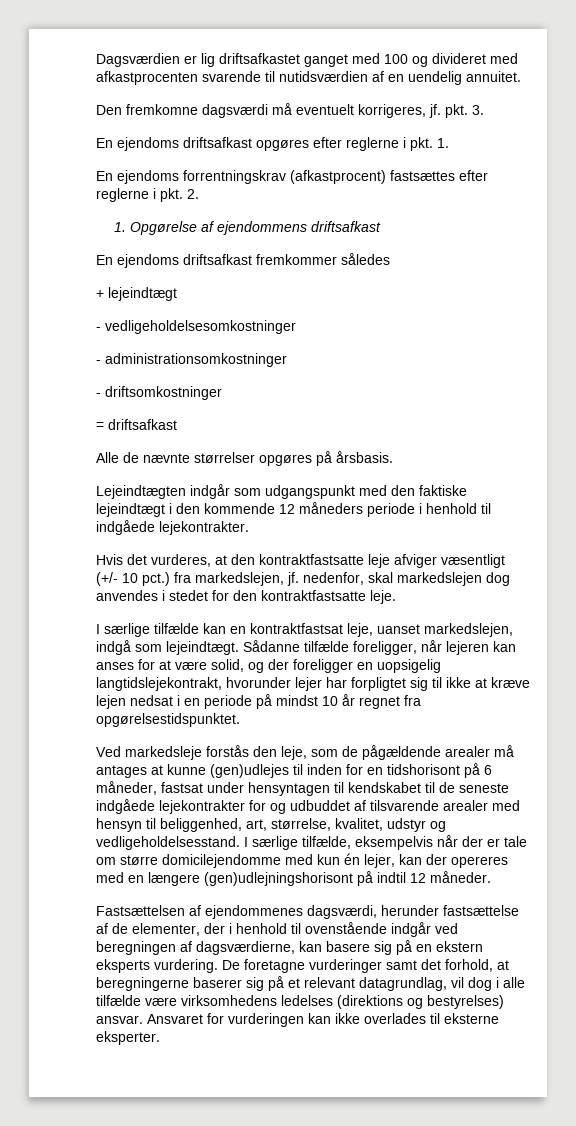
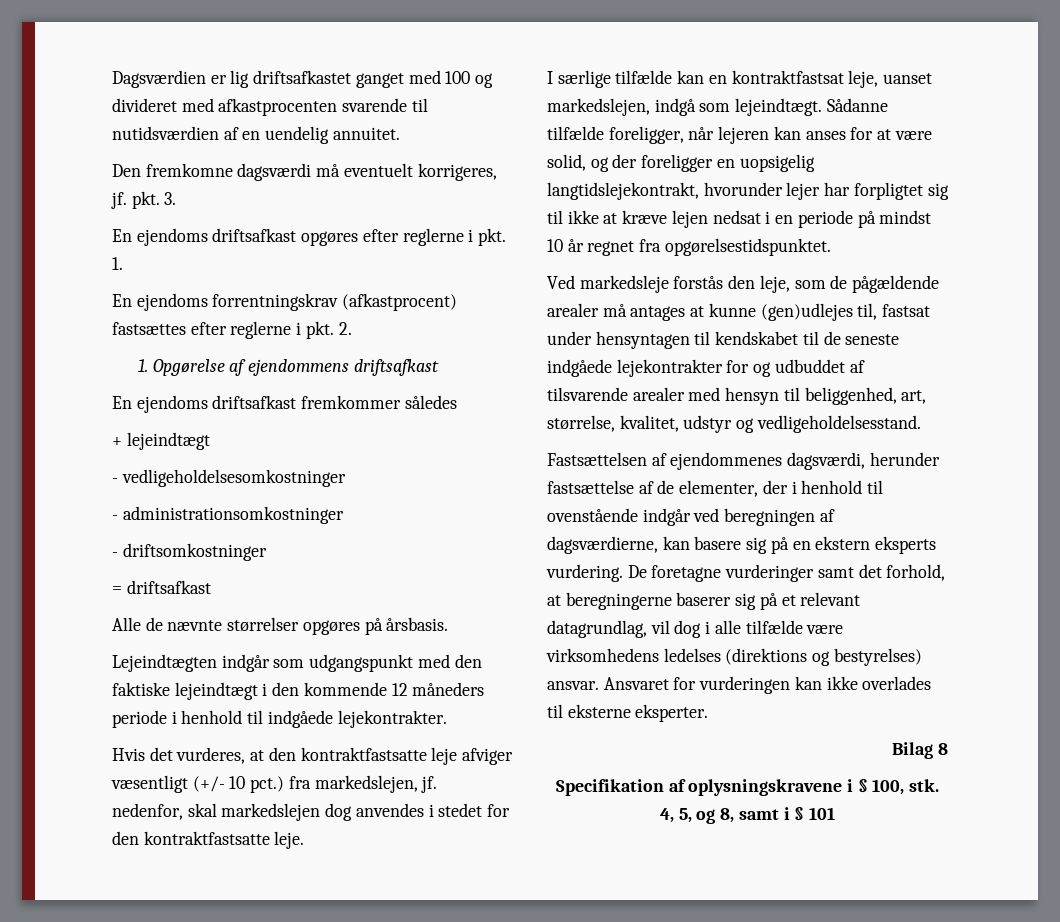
- Ved markedsleje forstås den leje, som de pågældende arealer må antages at kunne (gen)udlejes til inden for en tidshorisont på 6 måneder, fastsat under hensyntagen til kendskabet til de seneste indgåede lejekontrakter for og udbuddet af tilsvarende arealer med hensyn til beliggenhed, art, størrelse, kvalitet, udstyr og vedligeholdelsesstand. I særlige tilfælde, eksempelvis når der er tale om større domicilejendomme med kun én lejer, kan der opereres med en længere (gen)udlejningshorisont på indtil 12 måneder.
+ Ved markedsleje forstås den leje, som de pågældende arealer må antages at kunne (gen)udlejes til, fastsat under hensyntagen til kendskabet til de seneste indgåede lejekontrakter for og udbuddet af tilsvarende arealer med hensyn til beliggenhed, art, størrelse, kvalitet, udstyr og vedligeholdelsesstand.
+ Bilag 8
+ Specifikation af oplysningskravene i § 100, stk. 4, 5, og 8, samt i § 101

